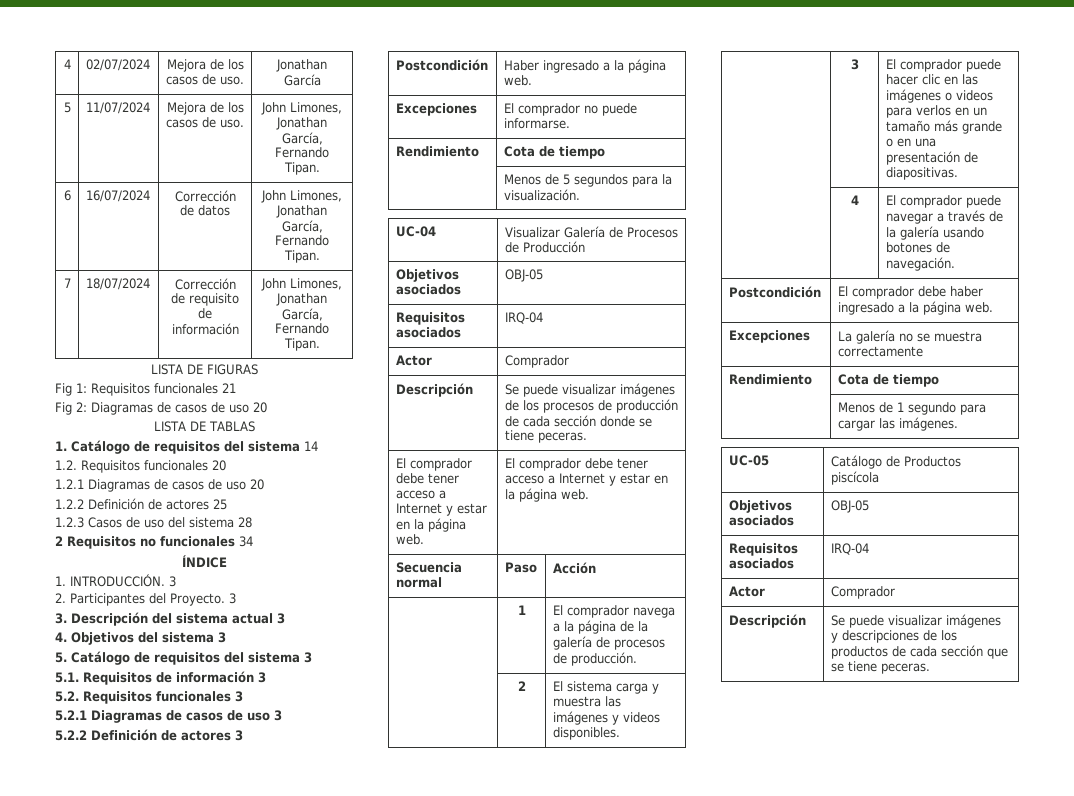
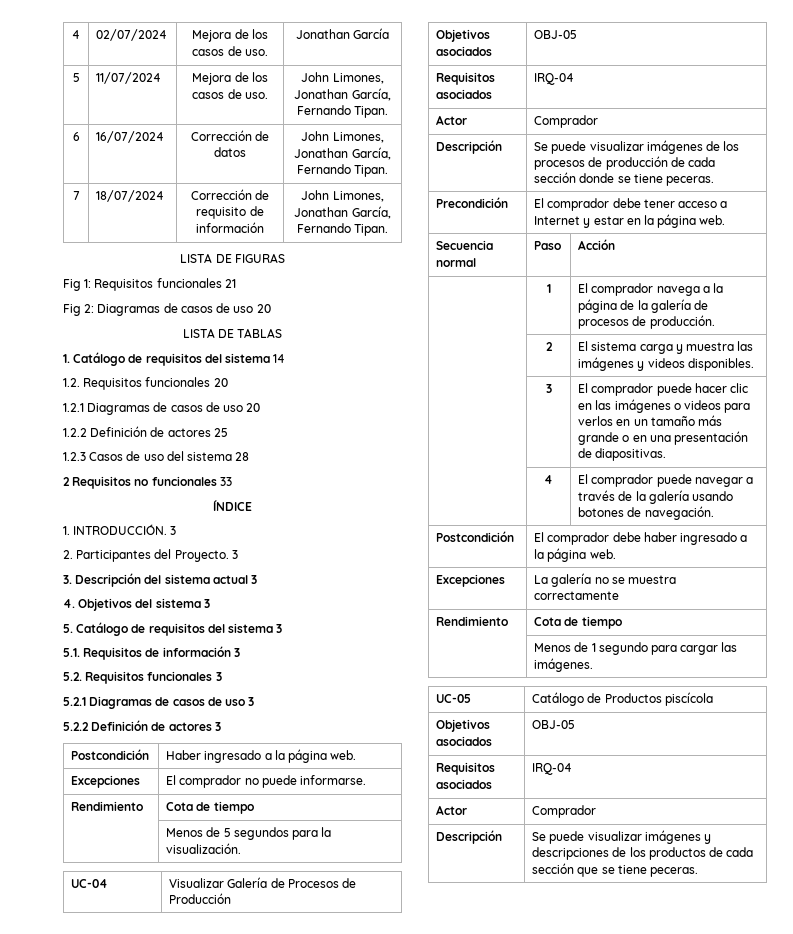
- 2 Requisitos no funcionales 34
+ 2 Requisitos no funcionales 33
- El comprador debe tener acceso a Internet y estar en la página web. | El comprador debe tener acceso a Internet y estar en la página web.
+ Precondición | El comprador debe tener acceso a Internet y estar en la página web.

